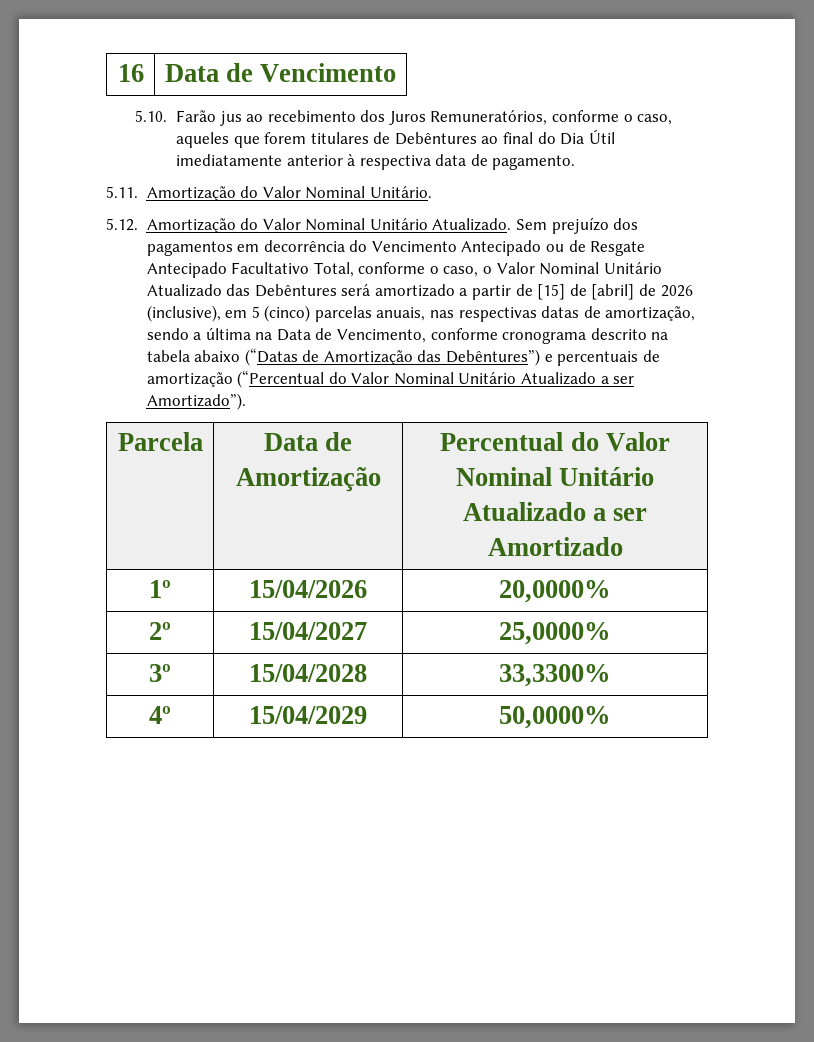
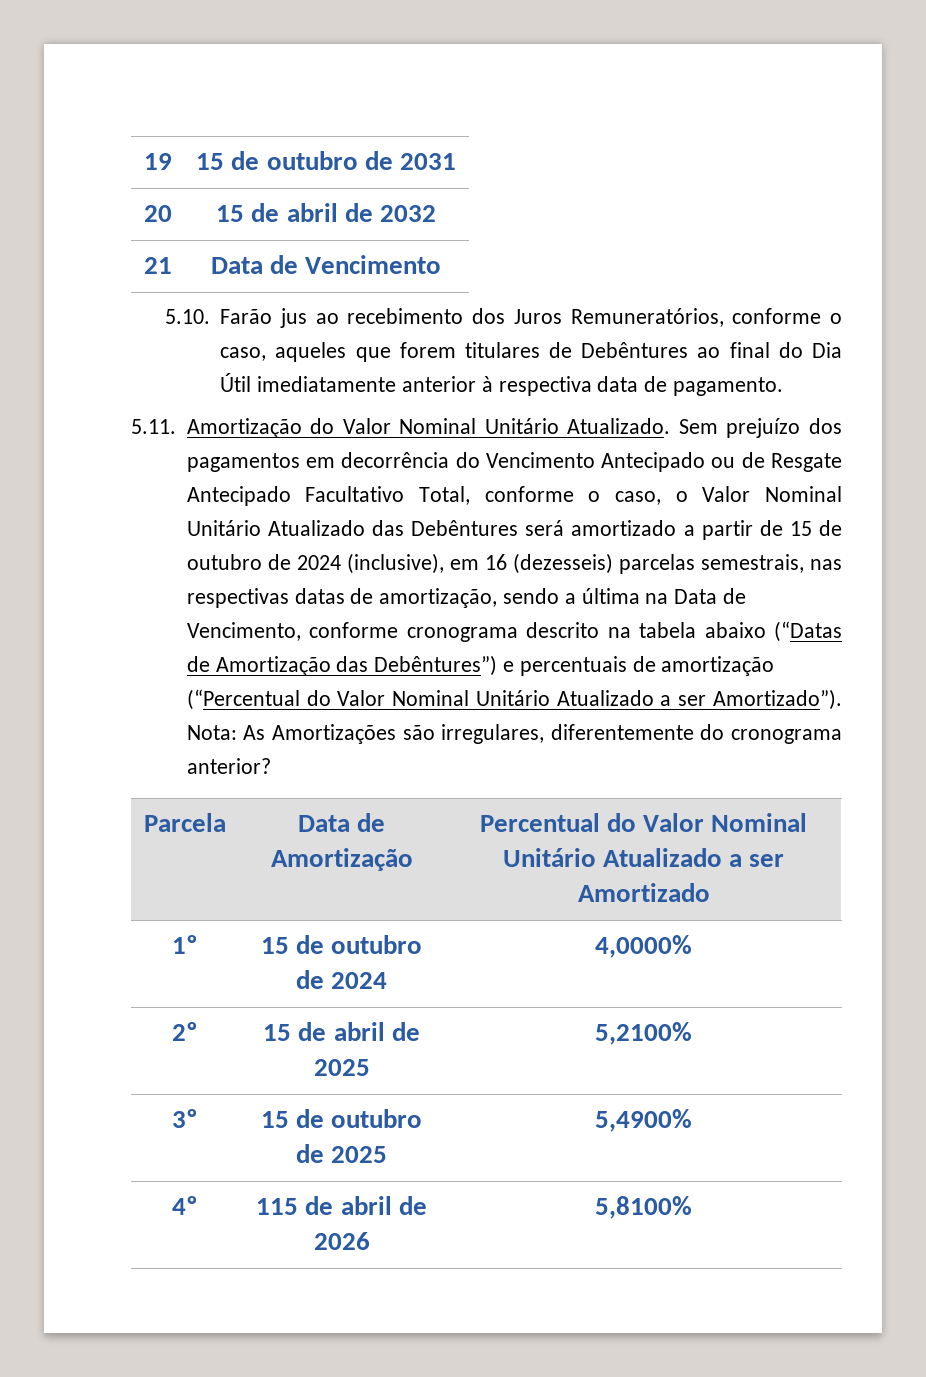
- 16 | Data de Vencimento
+ 19 | 15 de outubro de 2031
+ 20 | 15 de abril de 2032
+ 21 | Data de Vencimento
- 5.11. Amortização do Valor Nominal Unitário.
- 5.12. Amortização do Valor Nominal Unitário Atualizado.
+ 5.11. Amortização do Valor Nominal Unitário Atualizado.
- Sem prejuízo dos pagamentos em decorrência do Vencimento Antecipado ou de Resgate Antecipado Facultativo Total, conforme o caso, o Valor Nominal Unitário Atualizado das Debêntures será amortizado a partir de [15] de [abril] de 2026 (inclusive), em 5 (cinco) parcelas anuais, nas respectivas datas de amortização, sendo a última na Data de Vencimento, conforme cronograma descrito na tabela abaixo (“Datas de Amortização das Debêntures”) e percentuais de amortização (“Percentual do Valor Nominal Unitário Atualizado a ser Amortizado”).
+ Sem prejuízo dos pagamentos em decorrência do Vencimento Antecipado ou de Resgate Antecipado Facultativo Total, conforme o caso, o Valor Nominal Unitário Atualizado das Debêntures será amortizado a partir de 15 de outubro de 2024 (inclusive), em 16 (dezesseis) parcelas semestrais, nas respectivas datas de amortização, sendo a última na Data de Vencimento, conforme cronograma descrito na tabela abaixo (“Datas de Amortização das Debêntures”) e percentuais de amortização (“Percentual do Valor Nominal Unitário Atualizado a ser Amortizado”). Nota: As Amortizações são irregulares, diferentemente do cronograma anterior?
- 1º | 15/04/2026 | 20,0000%
- 2º | 15/04/2027 | 25,0000%
- 3º | 15/04/2028 | 33,3300%
- 4º | 15/04/2029 | 50,0000%
+ 1º | 15 de outubro de 2024 | 4,0000%
+ 2º | 15 de abril de 2025 | 5,2100%
+ 3º | 15 de outubro de 2025 | 5,4900%
+ 4º | 115 de abril de 2026 | 5,8100%

